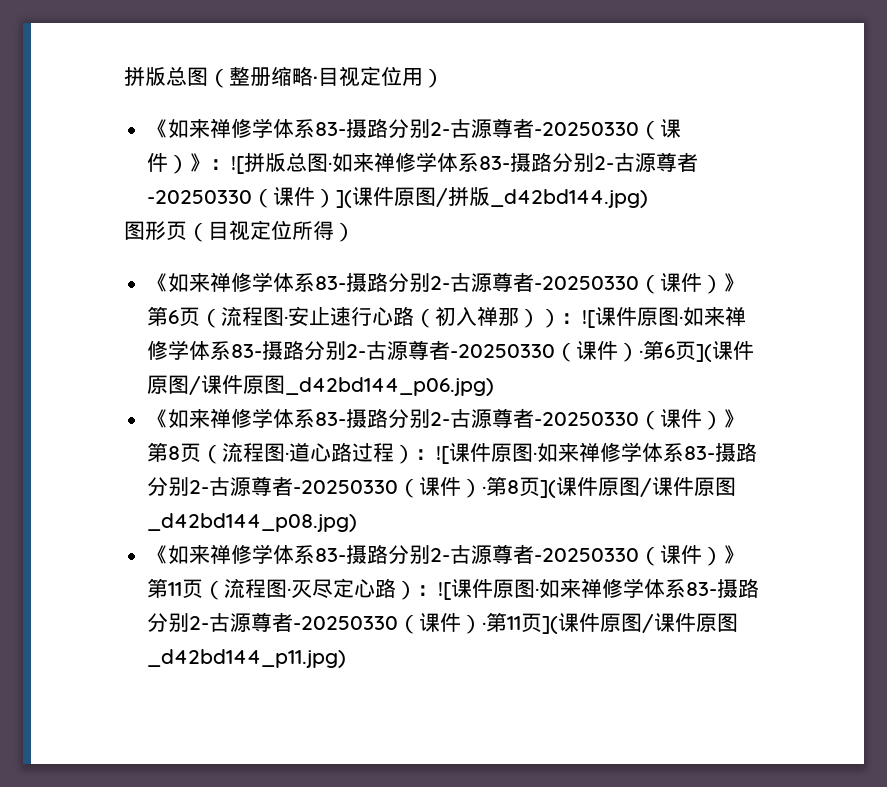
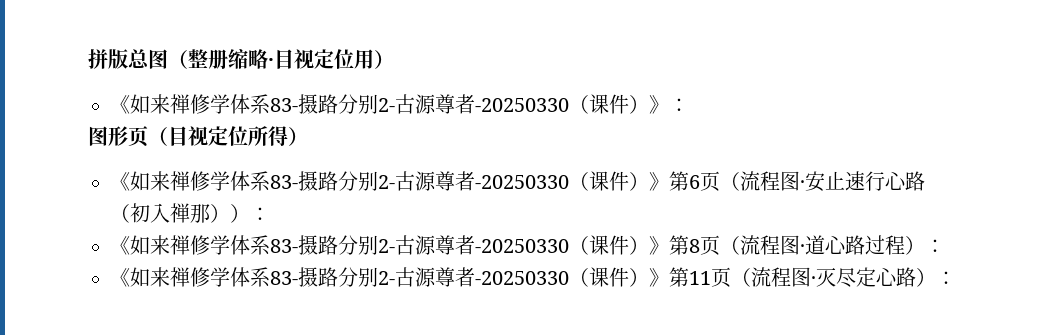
- 《如来禅修学体系83-摄路分别2-古源尊者-20250330（课件）》：![拼版总图·如来禅修学体系83-摄路分别2-古源尊者-20250330（课件）](课件原图/拼版_d42bd144.jpg)
+ 《如来禅修学体系83-摄路分别2-古源尊者-20250330（课件）》：
- 《如来禅修学体系83-摄路分别2-古源尊者-20250330（课件）》第6页（流程图·安止速行心路（初入禅那））：![课件原图·如来禅修学体系83-摄路分别2-古源尊者-20250330（课件）·第6页](课件原图/课件原图_d42bd144_p06.jpg)
+ 《如来禅修学体系83-摄路分别2-古源尊者-20250330（课件）》第6页（流程图·安止速行心路（初入禅那））：
- 《如来禅修学体系83-摄路分别2-古源尊者-20250330（课件）》第8页（流程图·道心路过程）：![课件原图·如来禅修学体系83-摄路分别2-古源尊者-20250330（课件）·第8页](课件原图/课件原图_d42bd144_p08.jpg)
+ 《如来禅修学体系83-摄路分别2-古源尊者-20250330（课件）》第8页（流程图·道心路过程）：
- 《如来禅修学体系83-摄路分别2-古源尊者-20250330（课件）》第11页（流程图·灭尽定心路）：![课件原图·如来禅修学体系83-摄路分别2-古源尊者-20250330（课件）·第11页](课件原图/课件原图_d42bd144_p11.jpg)
+ 《如来禅修学体系83-摄路分别2-古源尊者-20250330（课件）》第11页（流程图·灭尽定心路）：

